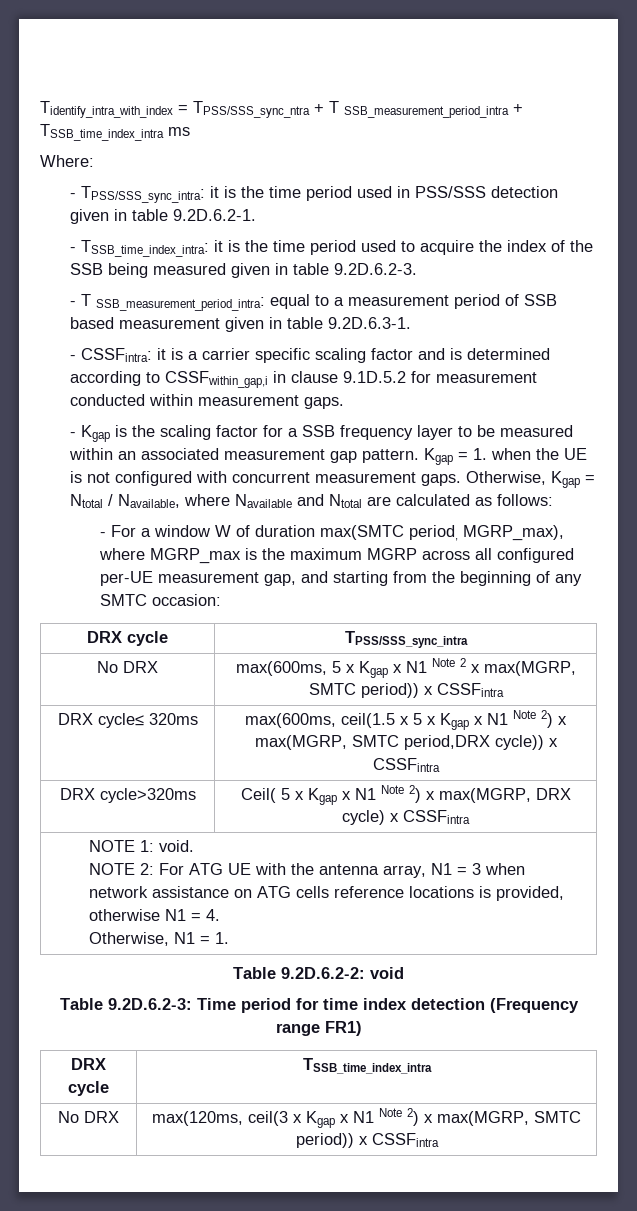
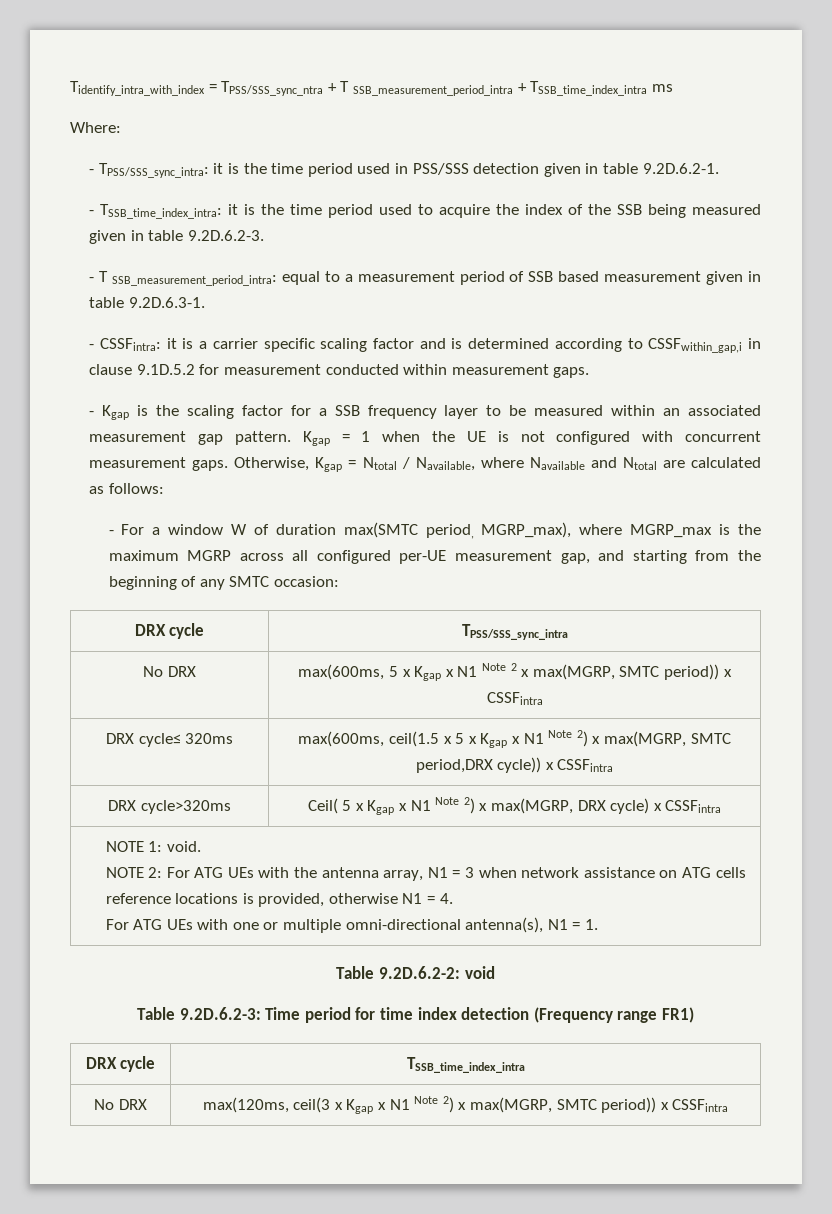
- Kgap = 1. when the UE is not configured with concurrent measurement gaps.
+ Kgap = 1 when the UE is not configured with concurrent measurement gaps.
- NOTE 2: For ATG UE with the antenna array, N1 = 3 when network assistance on ATG cells reference locations is provided, otherwise N1 = 4.
+ NOTE 2: For ATG UEs with the antenna array, N1 = 3 when network assistance on ATG cells reference locations is provided, otherwise N1 = 4.
- Otherwise, N1 = 1.
+ For ATG UEs with one or multiple omni-directional antenna(s), N1 = 1.

